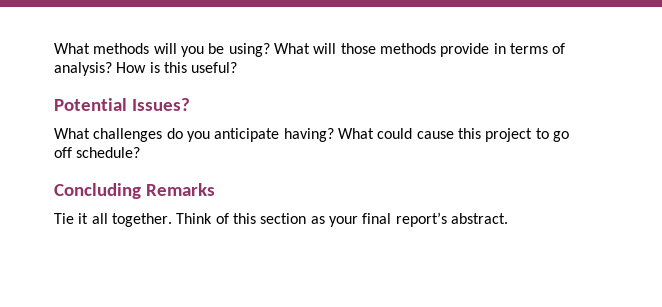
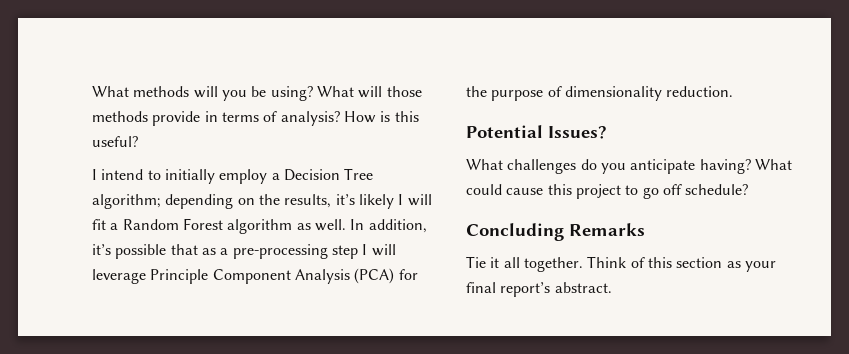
+ I intend to initially employ a Decision Tree algorithm; depending on the results, it’s likely I will fit a Random Forest algorithm as well. In addition, it’s possible that as a pre-processing step I will leverage Principle Component Analysis (PCA) for the purpose of dimensionality reduction.

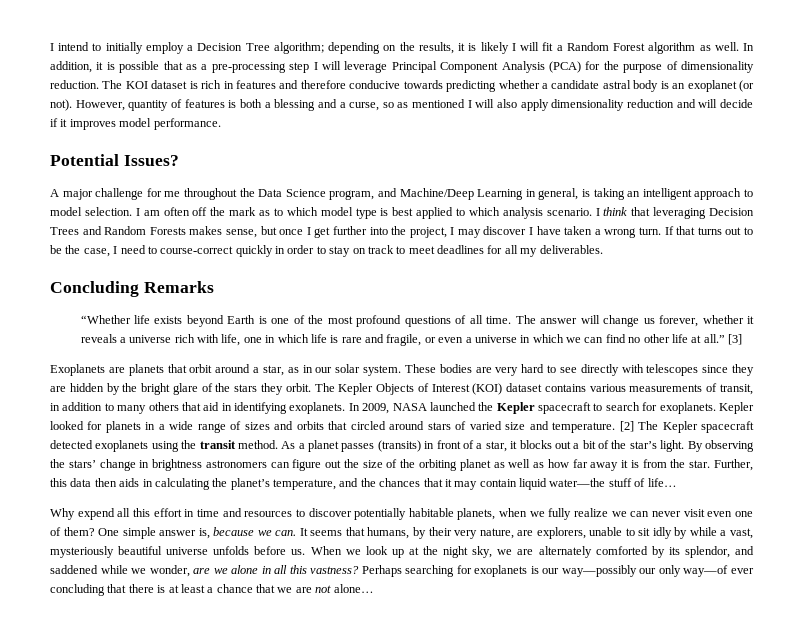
- What methods will you be using? What will those methods provide in terms of analysis? How is this useful?
- I intend to initially employ a Decision Tree algorithm; depending on the results, it’s likely I will fit a Random Forest algorithm as well.
+ I intend to initially employ a Decision Tree algorithm; depending on the results, it is likely I will fit a Random Forest algorithm as well.
- In addition, it’s possible that as a pre-processing step I will leverage Principle Component Analysis (PCA) for the purpose of dimensionality reduction.
+ In addition, it is possible that as a pre-processing step I will leverage Principal Component Analysis (PCA) for the purpose of dimensionality reduction. The KOI dataset is rich in features and therefore conducive towards predicting whether a candidate astral body is an exoplanet (or not). However, quantity of features is both a blessing and a curse, so as mentioned I will also apply dimensionality reduction and will decide if it improves model performance.
  Potential Issues?
- What challenges do you anticipate having? What could cause this project to go off schedule?
+ A major challenge for me throughout the Data Science program, and Machine/Deep Learning in general, is taking an intelligent approach to model selection. I am often off the mark as to which model type is best applied to which analysis scenario. I think that leveraging Decision Trees and Random Forests makes sense, but once I get further into the project, I may discover I have taken a wrong turn. If that turns out to be the case, I need to course-correct quickly in order to stay on track to meet deadlines for all my deliverables.
  Concluding Remarks
- Tie it all together. Think of this section as your final report’s abstract.
+ “Whether life exists beyond Earth is one of the most profound questions of all time. The answer will change us forever, whether it reveals a universe rich with life, one in which life is rare and fragile, or even a universe in which we can find no other life at all.” [3]
+ Exoplanets are planets that orbit around a star, as in our solar system. These bodies are very hard to see directly with telescopes since they are hidden by the bright glare of the stars they orbit. The Kepler Objects of Interest (KOI) dataset contains various measurements of transit, in addition to many others that aid in identifying exoplanets. In 2009, NASA launched the Kepler spacecraft to search for exoplanets. Kepler looked for planets in a wide range of sizes and orbits that circled around stars of varied size and temperature. [2] The Kepler spacecraft detected exoplanets using the transit method. As a planet passes (transits) in front of a star, it blocks out a bit of the star’s light. By observing the stars’ change in brightness astronomers can figure out the size of the orbiting planet as well as how far away it is from the star. Further, this data then aids in calculating the planet’s temperature, and the chances that it may contain liquid water—the stuff of life…
+ Why expend all this effort in time and resources to discover potentially habitable planets, when we fully realize we can never visit even one of them? One simple answer is, because we can. It seems that humans, by their very nature, are explorers, unable to sit idly by while a vast, mysteriously beautiful universe unfolds before us. When we look up at the night sky, we are alternately comforted by its splendor, and saddened while we wonder, are we alone in all this vastness? Perhaps searching for exoplanets is our way—possibly our only way—of ever concluding that there is at least a chance that we are not alone…

